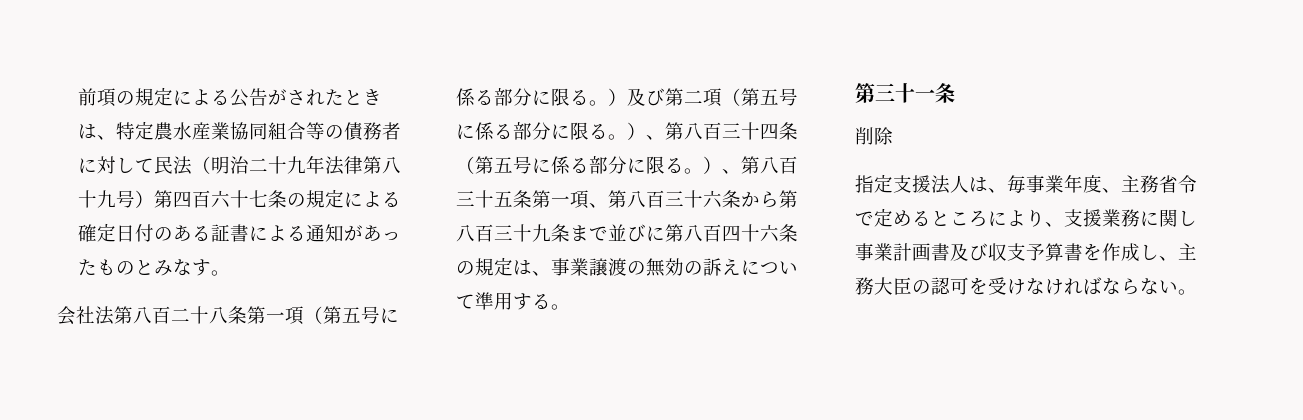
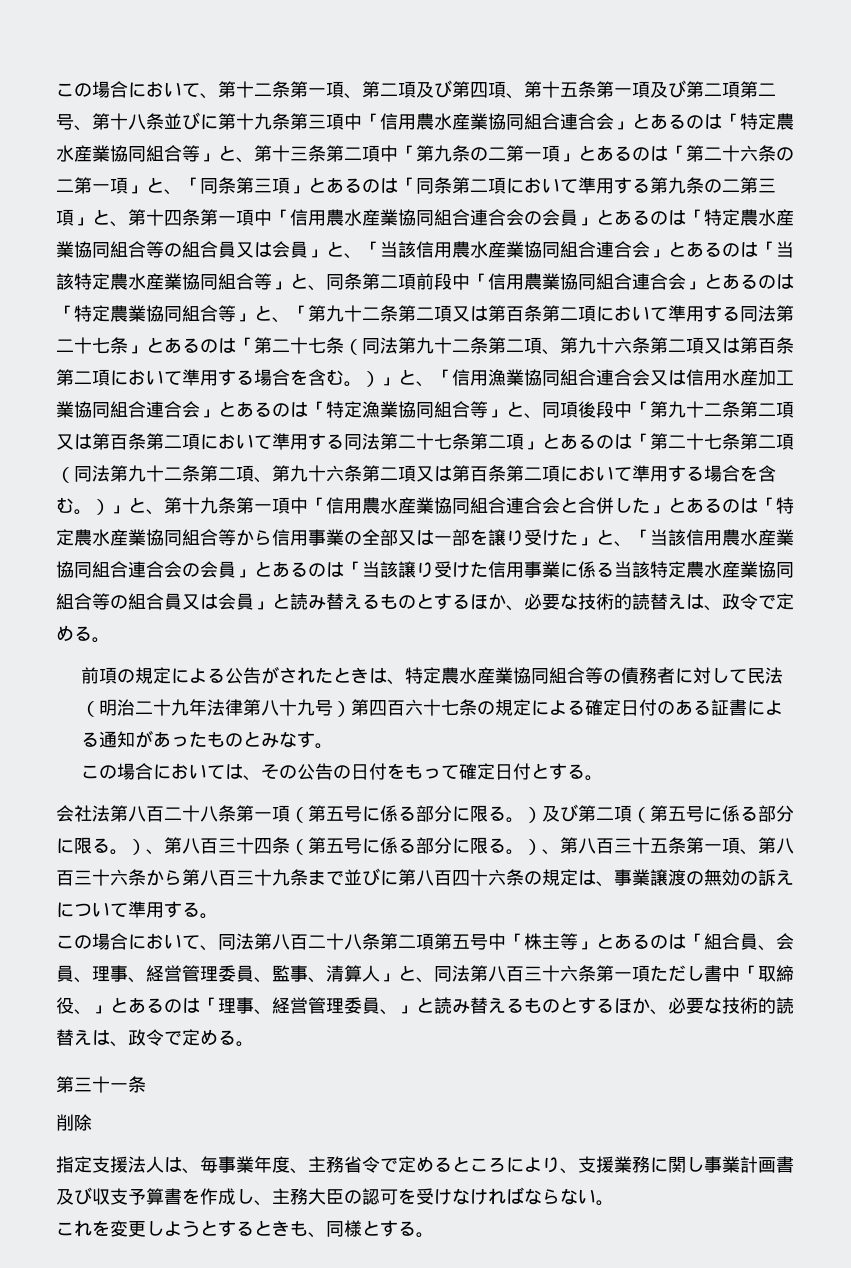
+ この場合において、第十二条第一項、第二項及び第四項、第十五条第一項及び第二項第二号、第十八条並びに第十九条第三項中「信用農水産業協同組合連合会」とあるのは「特定農水産業協同組合等」と、第十三条第二項中「第九条の二第一項」とあるのは「第二十六条の二第一項」と、「同条第三項」とあるのは「同条第二項において準用する第九条の二第三項」と、第十四条第一項中「信用農水産業協同組合連合会の会員」とあるのは「特定農水産業協同組合等の組合員又は会員」と、「当該信用農水産業協同組合連合会」とあるのは「当該特定農水産業協同組合等」と、同条第二項前段中「信用農業協同組合連合会」とあるのは「特定農業協同組合等」と、「第九十二条第二項又は第百条第二項において準用する同法第二十七条」とあるのは「第二十七条（同法第九十二条第二項、第九十六条第二項又は第百条第二項において準用する場合を含む。）」と、「信用漁業協同組合連合会又は信用水産加工業協同組合連合会」とあるのは「特定漁業協同組合等」と、同項後段中「第九十二条第二項又は第百条第二項において準用する同法第二十七条第二項」とあるのは「第二十七条第二項（同法第九十二条第二項、第九十六条第二項又は第百条第二項において準用する場合を含む。）」と、第十九条第一項中「信用農水産業協同組合連合会と合併した」とあるのは「特定農水産業協同組合等から信用事業の全部又は一部を譲り受けた」と、「当該信用農水産業協同組合連合会の会員」とあるのは「当該譲り受けた信用事業に係る当該特定農水産業協同組合等の組合員又は会員」と読み替えるものとするほか、必要な技術的読替えは、政令で定める。
+ この場合においては、その公告の日付をもって確定日付とする。
+ この場合において、同法第八百二十八条第二項第五号中「株主等」とあるのは「組合員、会員、理事、経営管理委員、監事、清算人」と、同法第八百三十六条第一項ただし書中「取締役、」とあるのは「理事、経営管理委員、」と読み替えるものとするほか、必要な技術的読替えは、政令で定める。
+ これを変更しようとするときも、同様とする。

